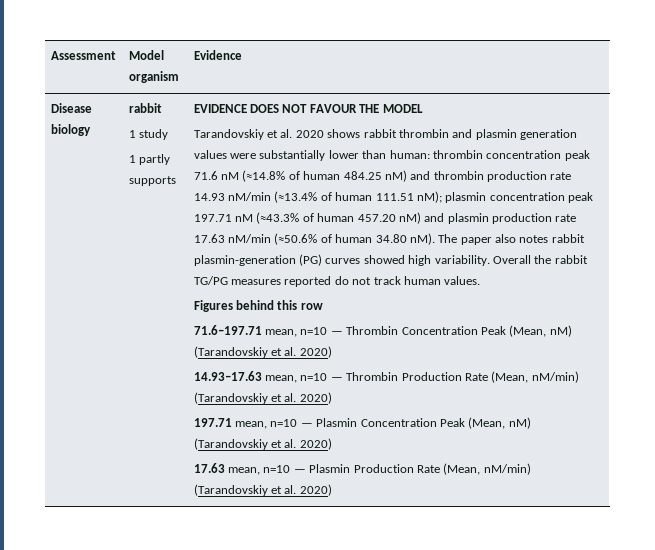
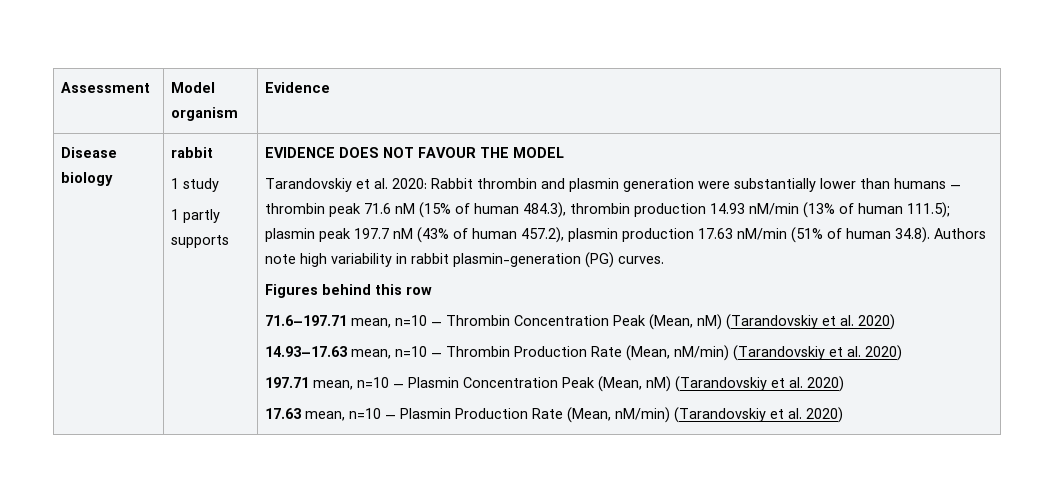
- Tarandovskiy et al. 2020 shows rabbit thrombin and plasmin generation values were substantially lower than human: thrombin concentration peak 71.6 nM (≈14.8% of human 484.25 nM) and thrombin production rate 14.93 nM/min (≈13.4% of human 111.51 nM); plasmin concentration peak 197.71 nM (≈43.3% of human 457.20 nM) and plasmin production rate 17.63 nM/min (≈50.6% of human 34.80 nM). The paper also notes rabbit plasmin-generation (PG) curves showed high variability. Overall the rabbit TG/PG measures reported do not track human values.
+ Tarandovskiy et al. 2020: Rabbit thrombin and plasmin generation were substantially lower than humans — thrombin peak 71.6 nM (15% of human 484.3), thrombin production 14.93 nM/min (13% of human 111.5); plasmin peak 197.7 nM (43% of human 457.2), plasmin production 17.63 nM/min (51% of human 34.8). Authors note high variability in rabbit plasmin-generation (PG) curves.

